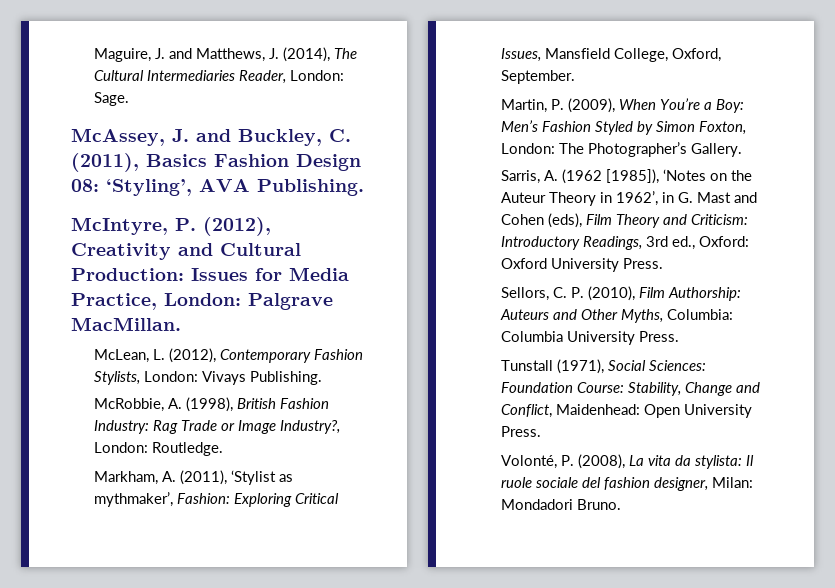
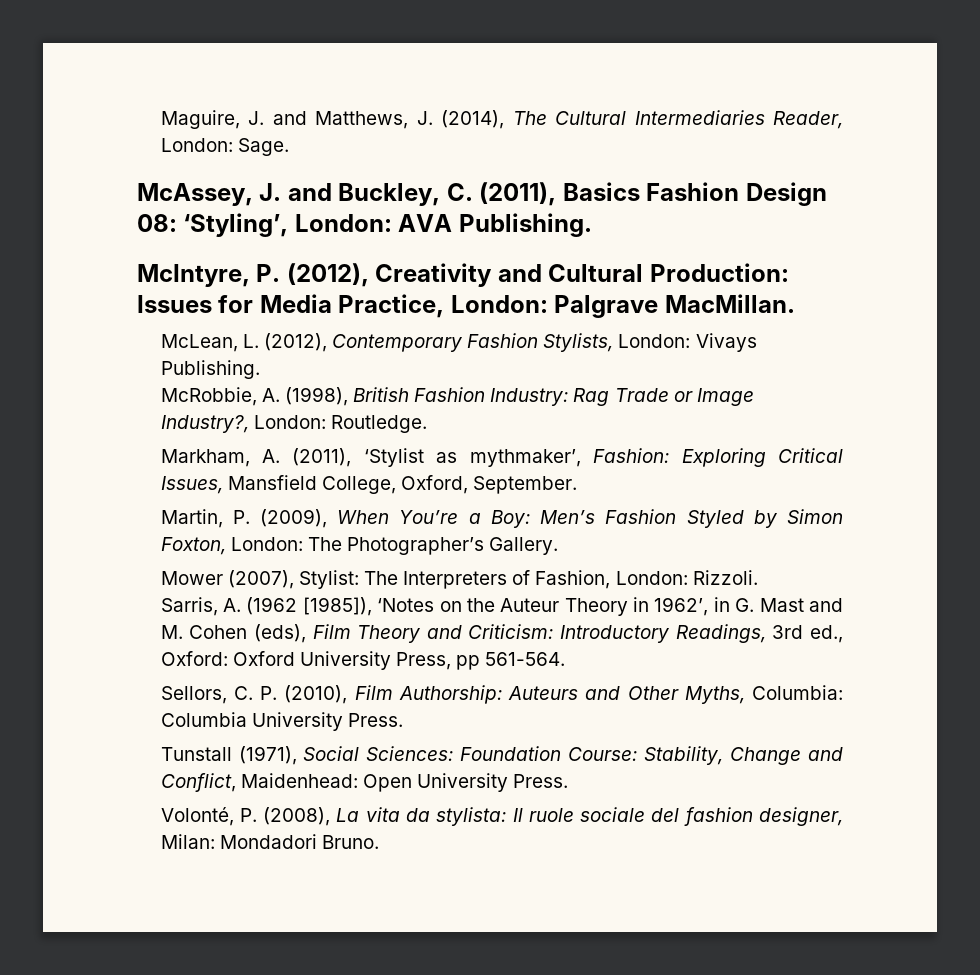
- McAssey, J. and Buckley, C. (2011), Basics Fashion Design 08: ‘Styling’, AVA Publishing.
+ McAssey, J. and Buckley, C. (2011), Basics Fashion Design 08: ‘Styling’, London: AVA Publishing.
+ Mower (2007), Stylist: The Interpreters of Fashion, London: Rizzoli.
- Sarris, A. (1962 [1985]), ‘Notes on the Auteur Theory in 1962’, in G. Mast and Cohen (eds), Film Theory and Criticism: Introductory Readings, 3rd ed., Oxford: Oxford University Press.
+ Sarris, A. (1962 [1985]), ‘Notes on the Auteur Theory in 1962’, in G. Mast and M. Cohen (eds), Film Theory and Criticism: Introductory Readings, 3rd ed., Oxford: Oxford University Press, pp 561-564.

